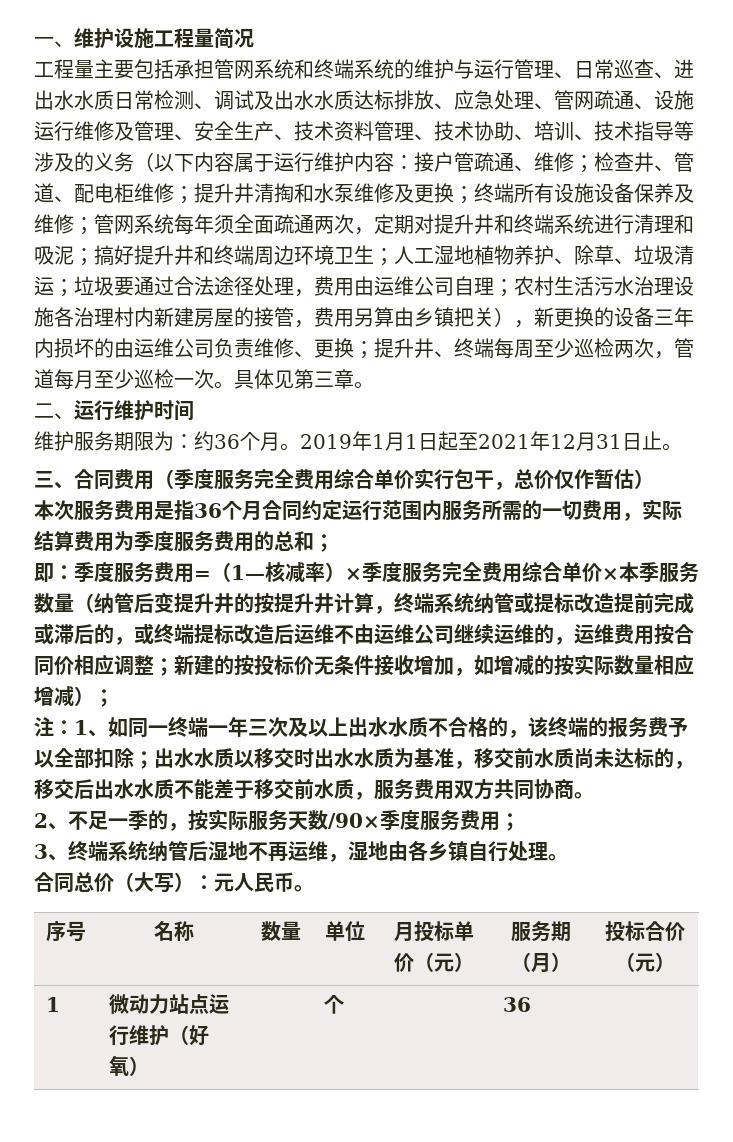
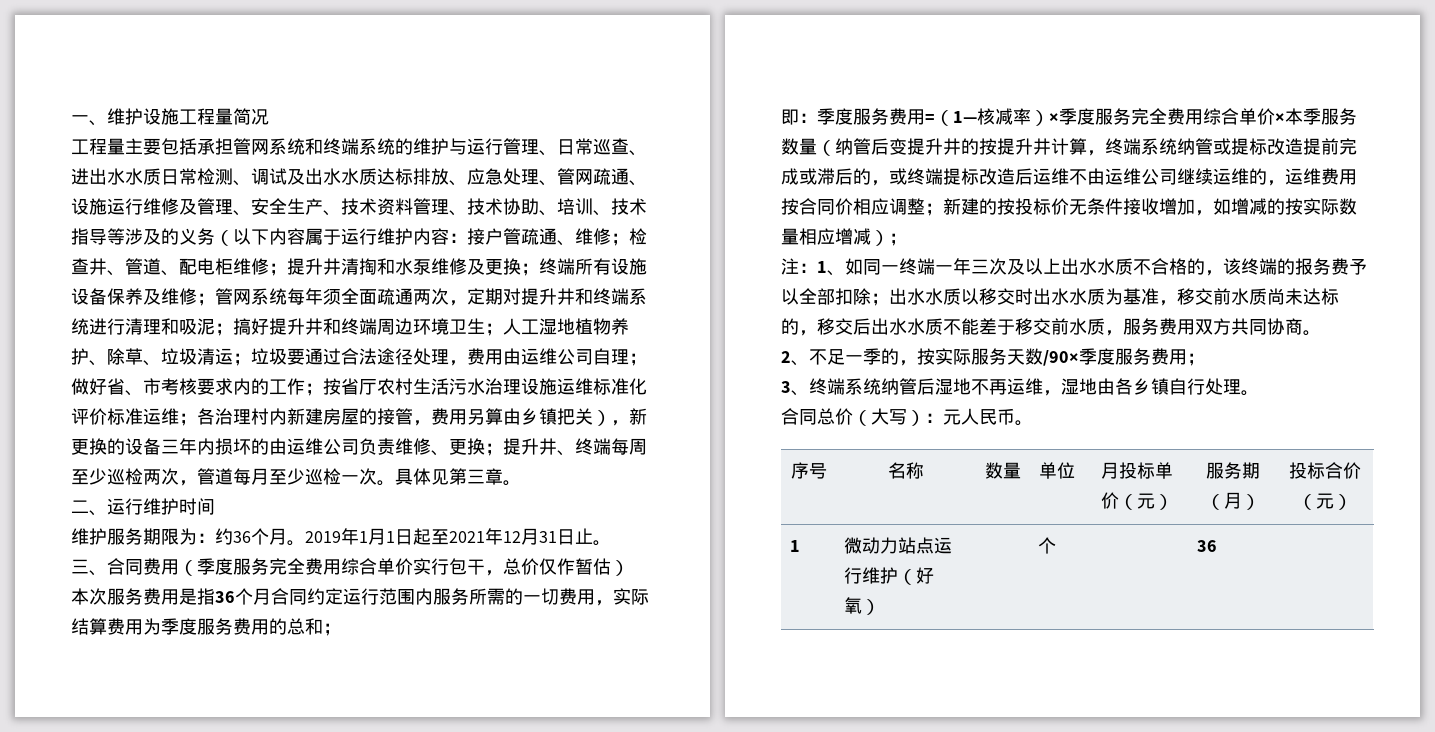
- 农村生活污水治理设施各治理村内新建房屋的接管，费用另算由乡镇把关），新更换的设备三年内损坏的由运维公司负责维修、更换；
+ 做好省、市考核要求内的工作；按省厅农村生活污水治理设施运维标准化评价标准运维；各治理村内新建房屋的接管，费用另算由乡镇把关），新更换的设备三年内损坏的由运维公司负责维修、更换；

